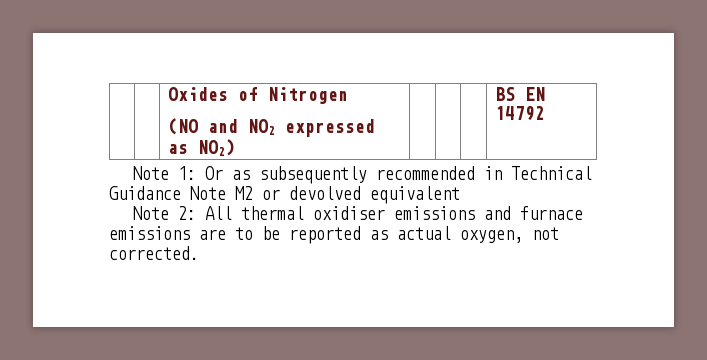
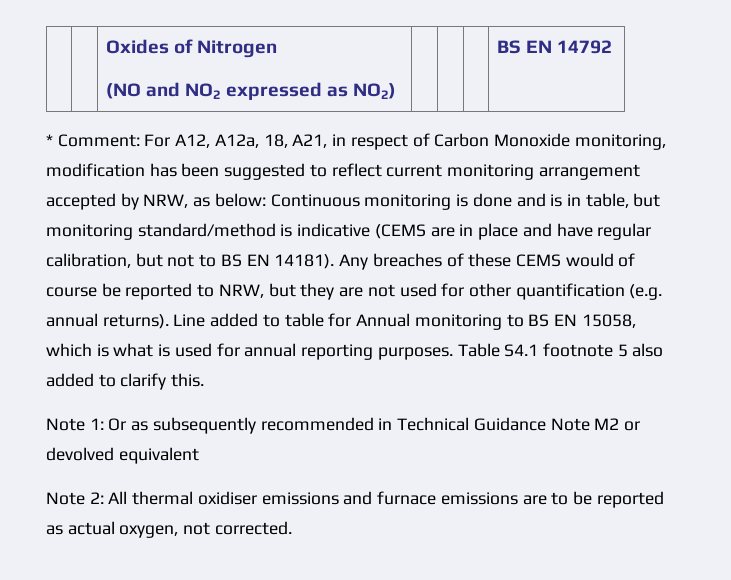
+ * Comment: For A12, A12a, 18, A21, in respect of Carbon Monoxide monitoring, modification has been suggested to reflect current monitoring arrangement accepted by NRW, as below: Continuous monitoring is done and is in table, but monitoring standard/method is indicative (CEMS are in place and have regular calibration, but not to BS EN 14181). Any breaches of these CEMS would of course be reported to NRW, but they are not used for other quantification (e.g. annual returns). Line added to table for Annual monitoring to BS EN 15058, which is what is used for annual reporting purposes. Table S4.1 footnote 5 also added to clarify this.

